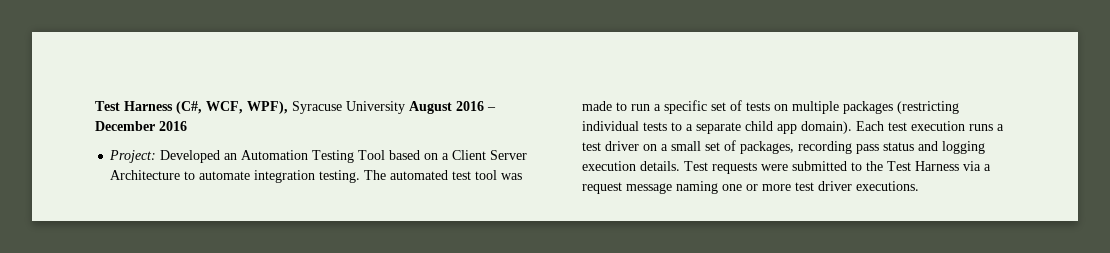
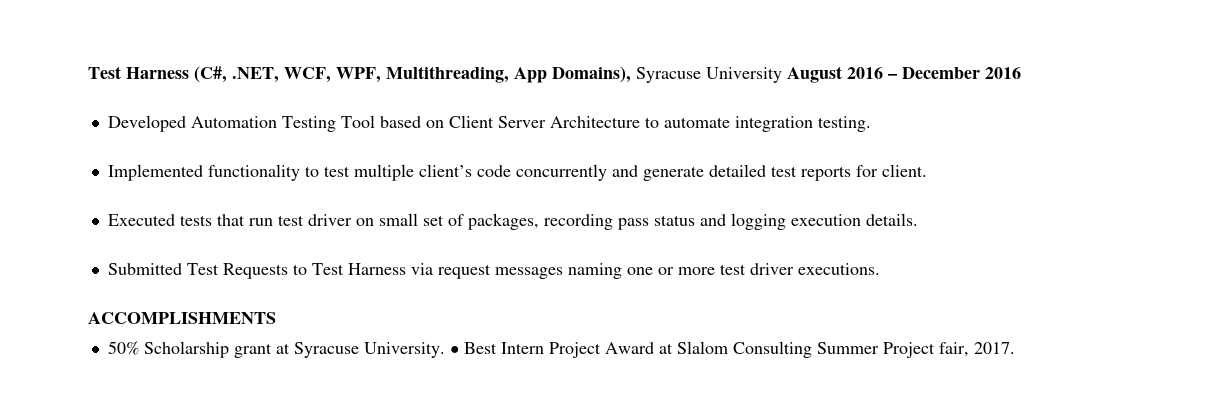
- Test Harness (C#, WCF, WPF), Syracuse University August 2016 – December 2016
+ Test Harness (C#, .NET, WCF, WPF, Multithreading, App Domains), Syracuse University August 2016 – December 2016
- Project: Developed an Automation Testing Tool based on a Client Server Architecture to automate integration testing. The automated test tool was made to run a specific set of tests on multiple packages (restricting individual tests to a separate child app domain). Each test execution runs a test driver on a small set of packages, recording pass status and logging execution details. Test requests were submitted to the Test Harness via a request message naming one or more test driver executions.
+ Developed Automation Testing Tool based on Client Server Architecture to automate integration testing.
+ Implemented functionality to test multiple client’s code concurrently and generate detailed test reports for client.
+ Executed tests that run test driver on small set of packages, recording pass status and logging execution details.
+ Submitted Test Requests to Test Harness via request messages naming one or more test driver executions.
+ ACCOMPLISHMENTS
+ 50% Scholarship grant at Syracuse University. • Best Intern Project Award at Slalom Consulting Summer Project fair, 2017.

